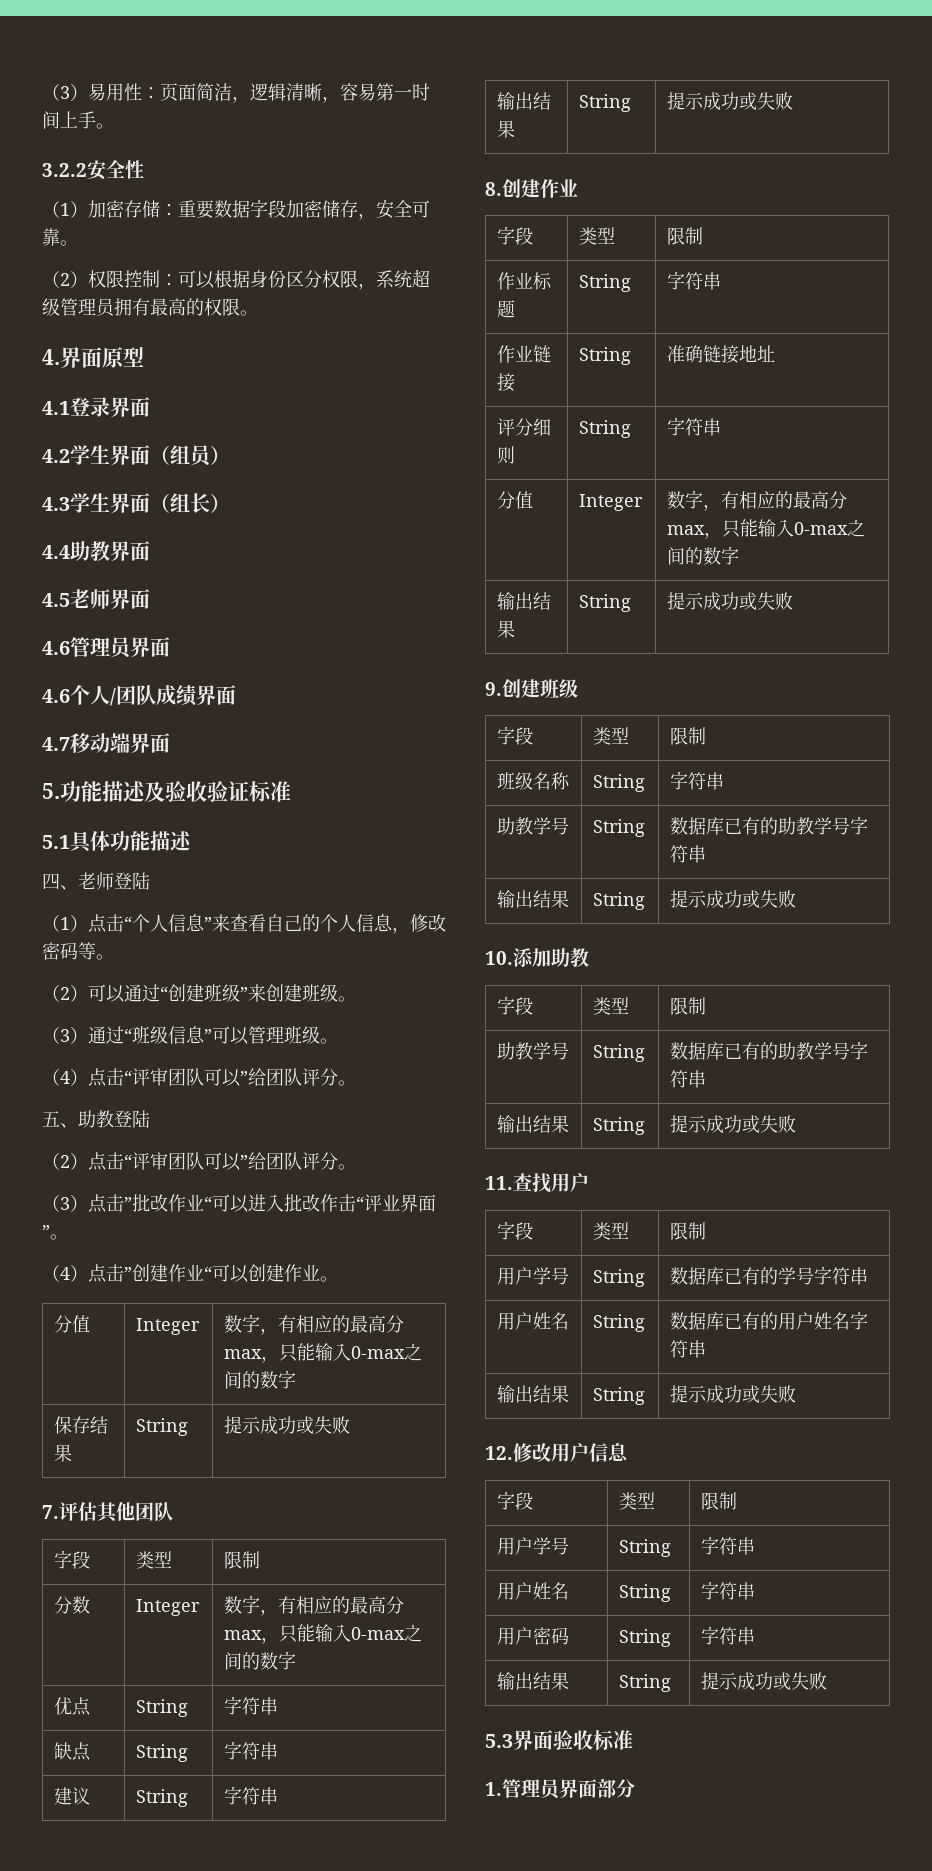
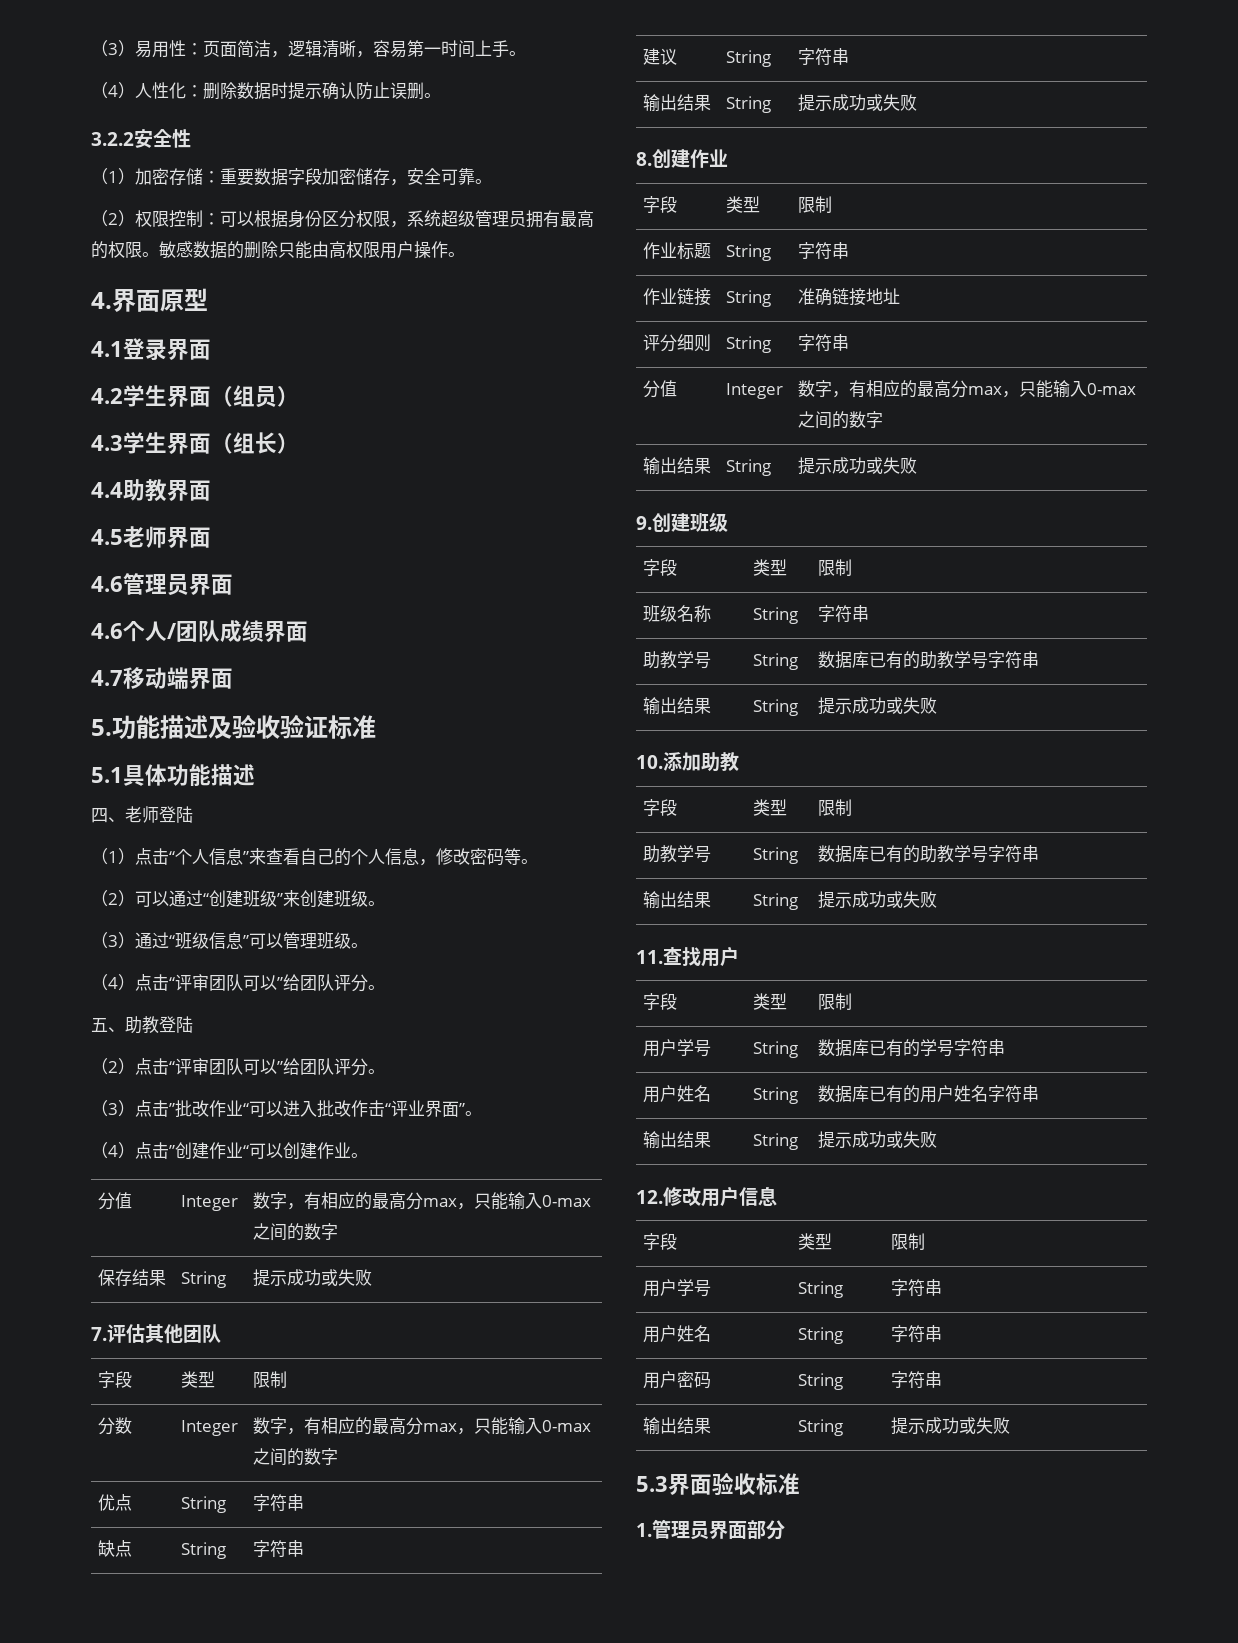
+ （4）人性化：删除数据时提示确认防止误删。
+ 敏感数据的删除只能由高权限用户操作。

